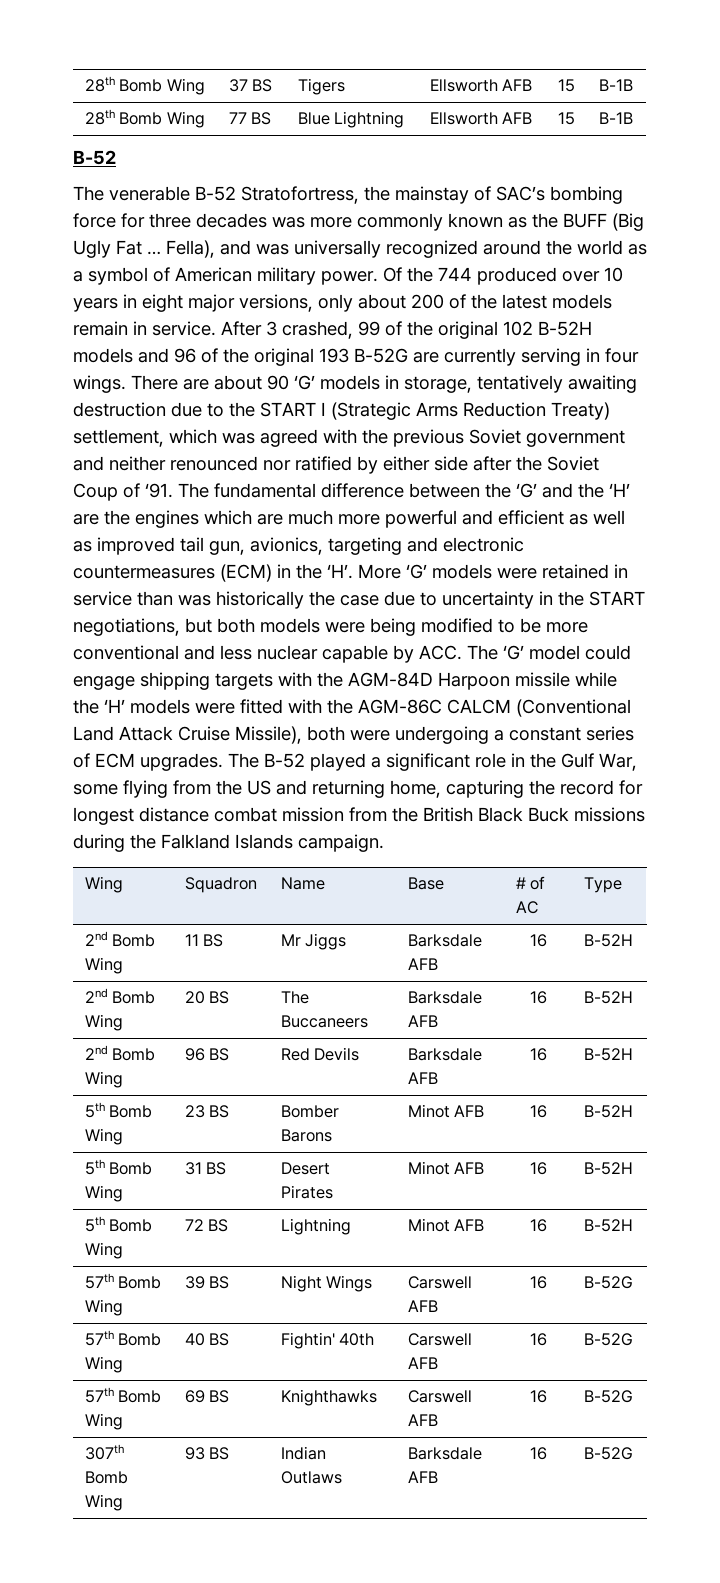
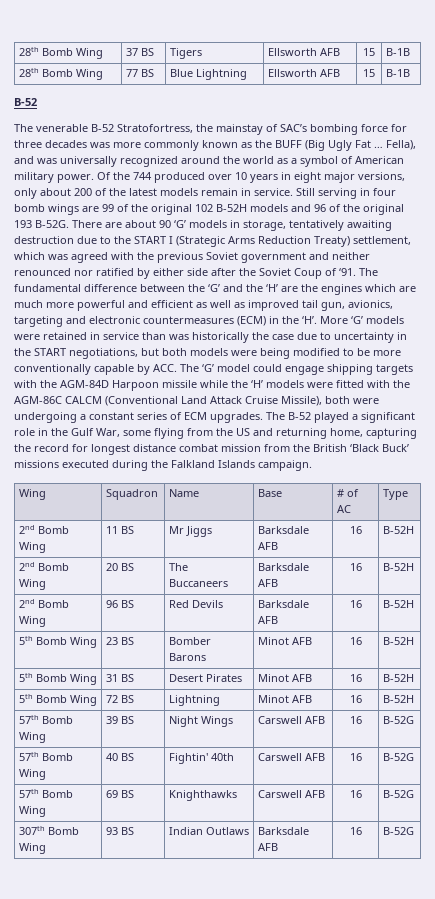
- After 3 crashed, 99 of the original 102 B-52H models and 96 of the original 193 B-52G are currently serving in four wings.
+ Still serving in four bomb wings are 99 of the original 102 B-52H models and 96 of the original 193 B-52G.
- There are about 90 ‘G’ models in storage, tentatively awaiting destruction due to the START I (Strategic Arms Reduction Treaty) settlement, which was agreed with the previous Soviet government and neither renounced nor ratified by either side after the Soviet Coup of ‘91. The fundamental difference between the ‘G’ and the ‘H’ are the engines which are much more powerful and efficient as well as improved tail gun, avionics, targeting and electronic countermeasures (ECM) in the ‘H’. More ‘G’ models were retained in service than was historically the case due to uncertainty in the START negotiations, but both models were being modified to be more conventional and less nuclear capable by ACC. The ‘G’ model could engage shipping targets with the AGM-84D Harpoon missile while the ‘H’ models were fitted with the AGM-86C CALCM (Conventional Land Attack Cruise Missile), both were undergoing a constant series of ECM upgrades.
+ There are about 90 ‘G’ models in storage, tentatively awaiting destruction due to the START I (Strategic Arms Reduction Treaty) settlement, which was agreed with the previous Soviet government and neither renounced nor ratified by either side after the Soviet Coup of ‘91. The fundamental difference between the ‘G’ and the ‘H’ are the engines which are much more powerful and efficient as well as improved tail gun, avionics, targeting and electronic countermeasures (ECM) in the ‘H’. More ‘G’ models were retained in service than was historically the case due to uncertainty in the START negotiations, but both models were being modified to be more conventionally capable by ACC. The ‘G’ model could engage shipping targets with the AGM-84D Harpoon missile while the ‘H’ models were fitted with the AGM-86C CALCM (Conventional Land Attack Cruise Missile), both were undergoing a constant series of ECM upgrades.
- The B-52 played a significant role in the Gulf War, some flying from the US and returning home, capturing the record for longest distance combat mission from the British Black Buck missions during the Falkland Islands campaign.
+ The B-52 played a significant role in the Gulf War, some flying from the US and returning home, capturing the record for longest distance combat mission from the British ‘Black Buck’ missions executed during the Falkland Islands campaign.

